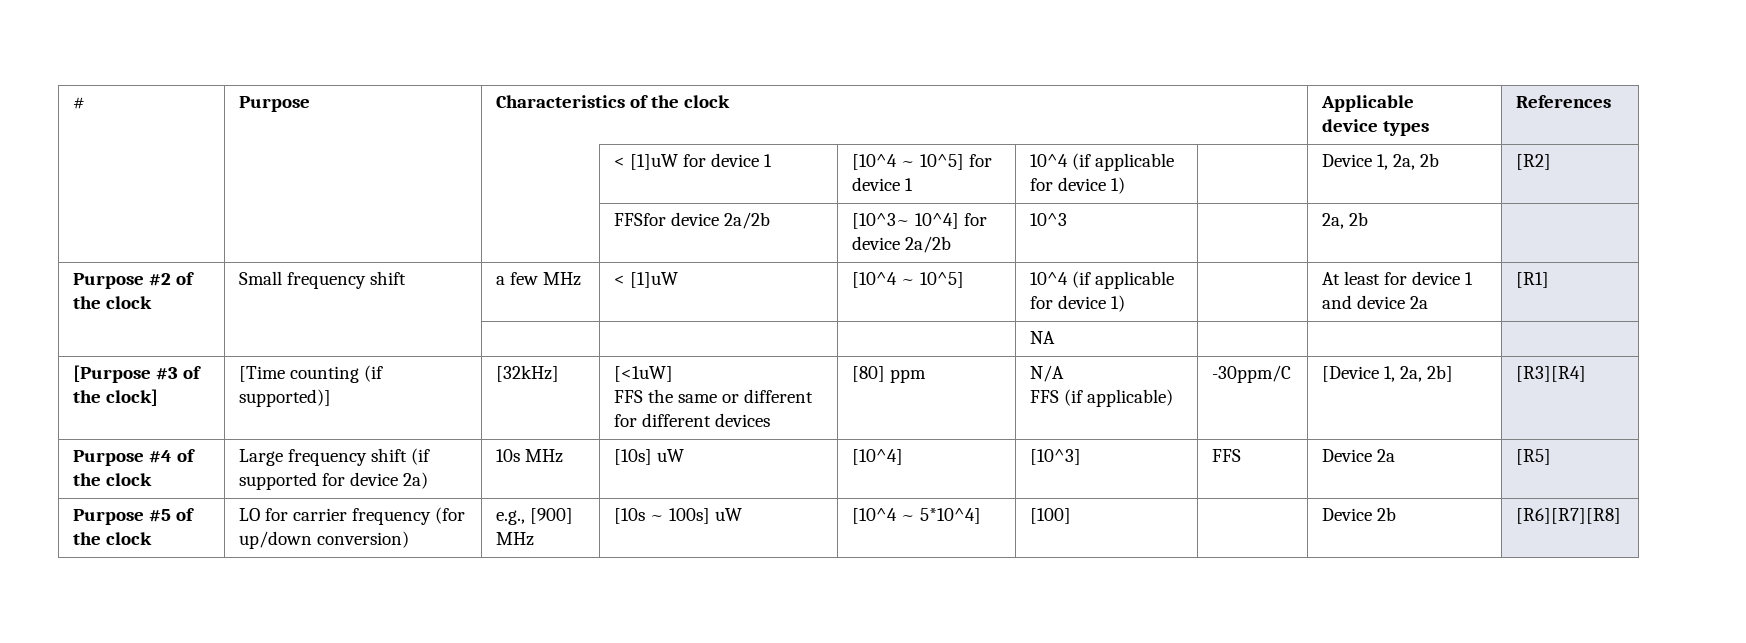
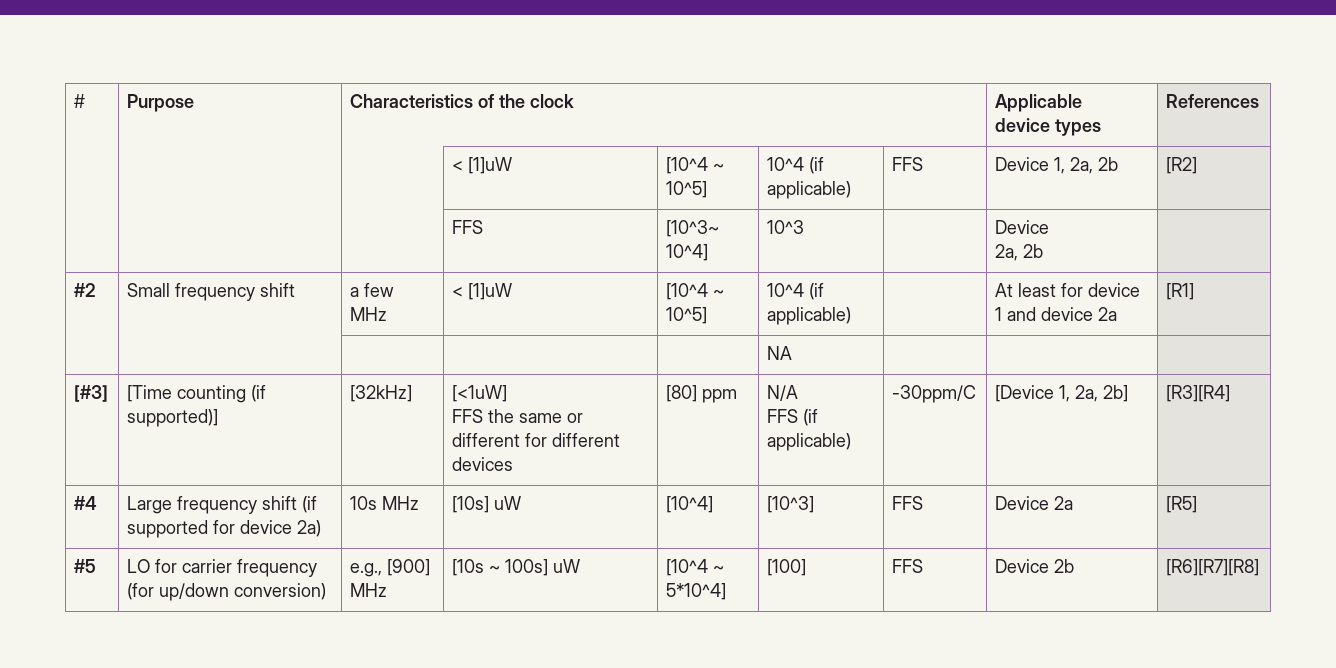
- | | | < [1]uW for device 1 | [10^4 ~ 10^5] for device 1 | 10^4 (if applicable for device 1) | | Device 1, 2a, 2b | [R2]
+ | | | < [1]uW | [10^4 ~ 10^5] | 10^4 (if applicable) | FFS | Device 1, 2a, 2b | [R2]
- | | | FFSfor device 2a/2b | [10^3~ 10^4] for device 2a/2b | 10^3 | | 2a, 2b |
+ | | | FFS | [10^3~ 10^4] | 10^3 | | Device
+ 2a, 2b |
- Purpose #2 of the clock | Small frequency shift | a few MHz | < [1]uW | [10^4 ~ 10^5] | 10^4 (if applicable for device 1) | | At least for device 1 and device 2a | [R1]
+ #2 | Small frequency shift | a few MHz | < [1]uW | [10^4 ~ 10^5] | 10^4 (if applicable) | | At least for device 1 and device 2a | [R1]
- [Purpose #3 of the clock] | [Time counting (if supported)] | [32kHz] | [<1uW]
+ [#3] | [Time counting (if supported)] | [32kHz] | [<1uW]
- Purpose #4 of the clock | Large frequency shift (if supported for device 2a) | 10s MHz | [10s] uW | [10^4] | [10^3] | FFS | Device 2a | [R5]
+ #4 | Large frequency shift (if supported for device 2a) | 10s MHz | [10s] uW | [10^4] | [10^3] | FFS | Device 2a | [R5]
- Purpose #5 of the clock | LO for carrier frequency (for up/down conversion) | e.g., [900] MHz | [10s ~ 100s] uW | [10^4 ~ 5*10^4] | [100] | | Device 2b | [R6][R7][R8]
+ #5 | LO for carrier frequency (for up/down conversion) | e.g., [900] MHz | [10s ~ 100s] uW | [10^4 ~ 5*10^4] | [100] | FFS | Device 2b | [R6][R7][R8]

